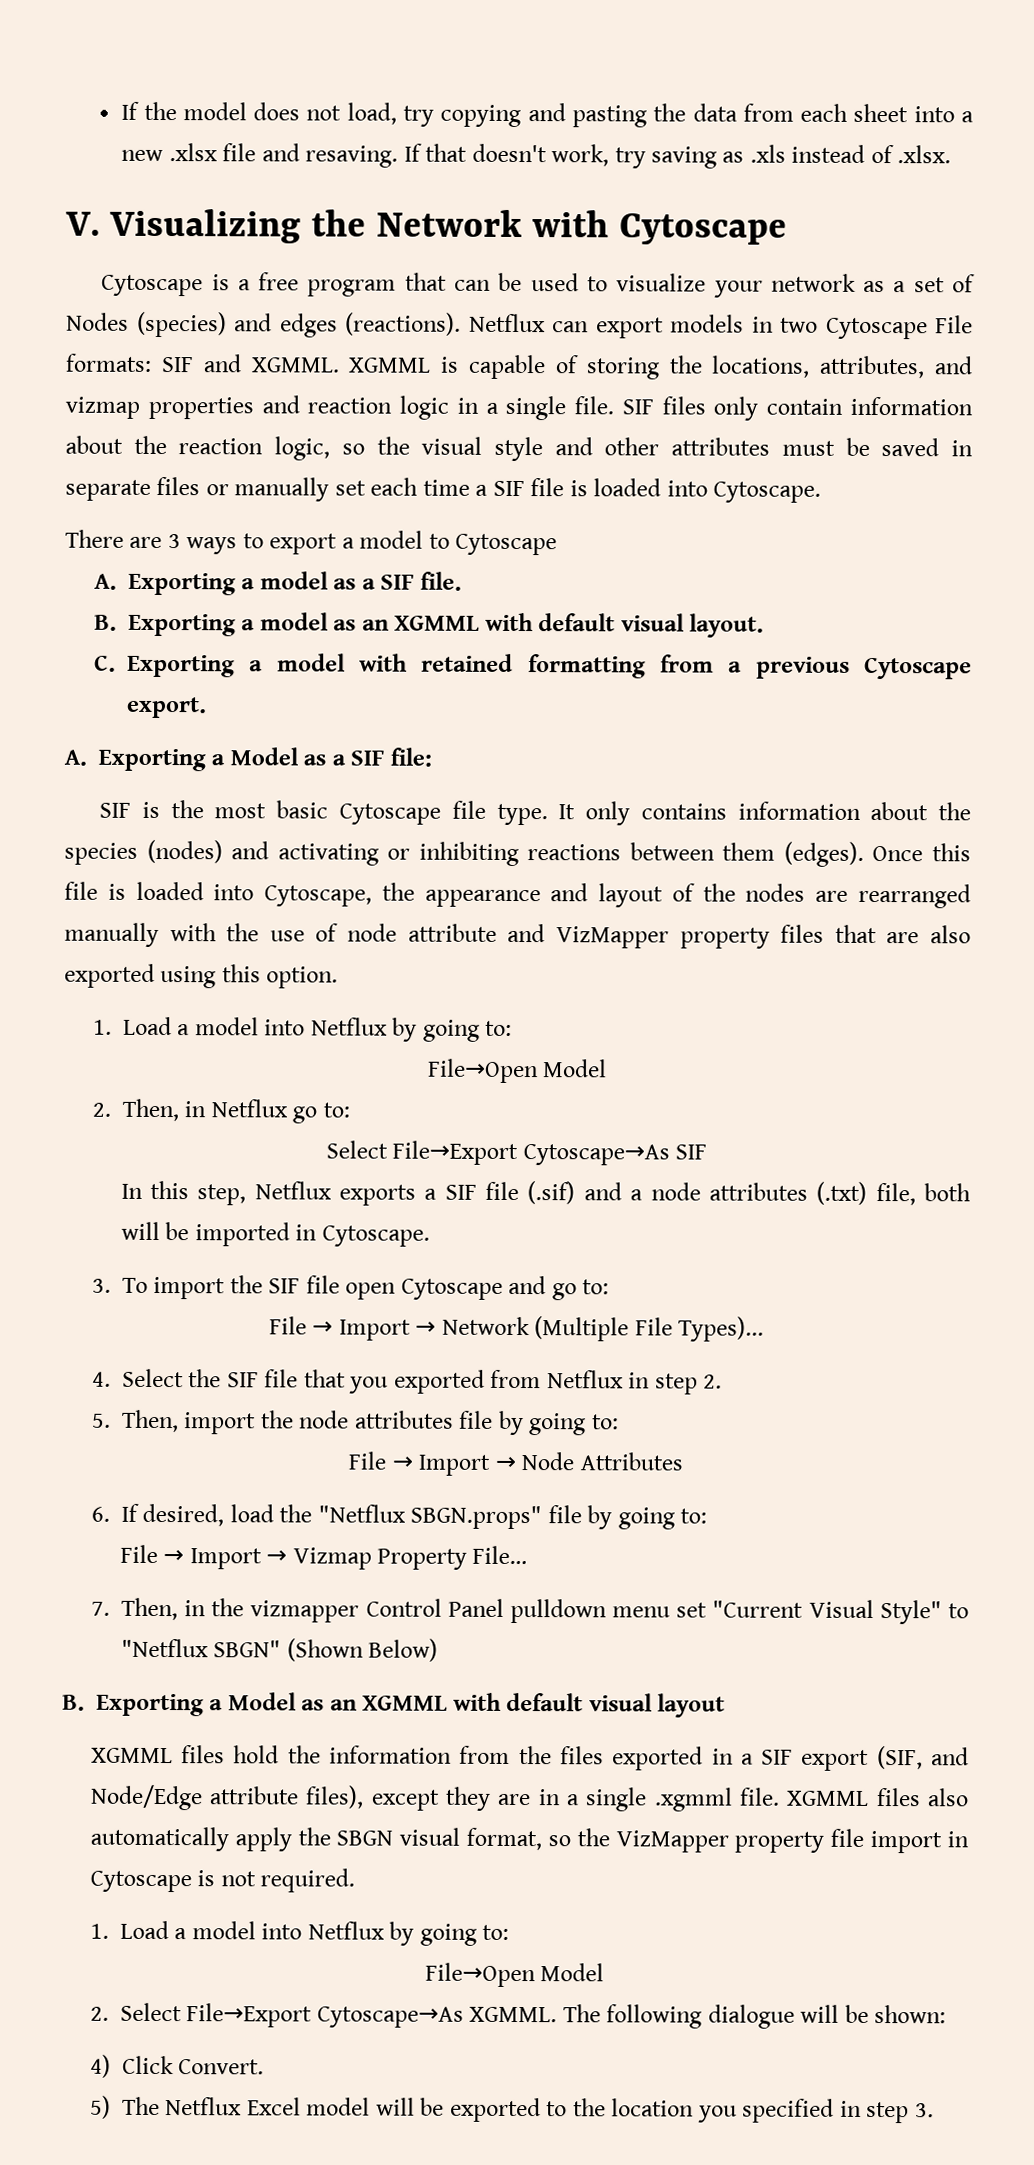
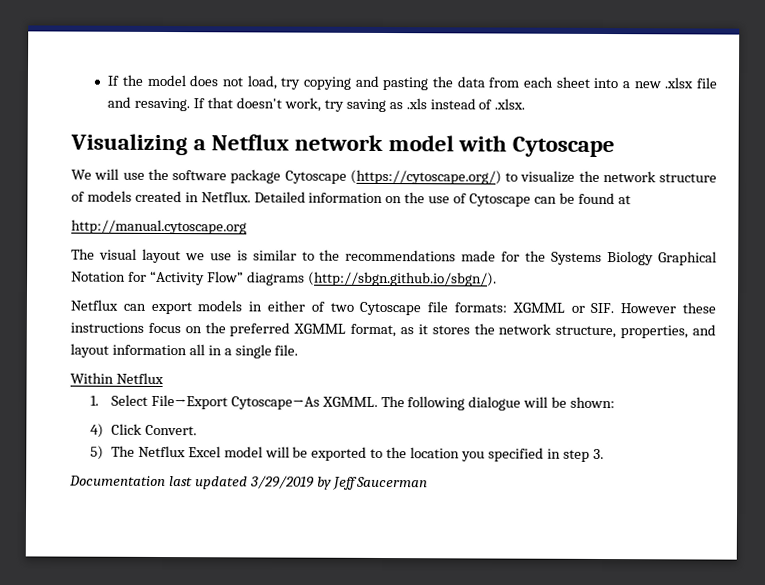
- V. Visualizing the Network with Cytoscape
- Cytoscape is a free program that can be used to visualize your network as a set of Nodes (species) and edges (reactions). Netflux can export models in two Cytoscape File formats: SIF and XGMML. XGMML is capable of storing the locations, attributes, and vizmap properties and reaction logic in a single file. SIF files only contain information about the reaction logic, so the visual style and other attributes must be saved in separate files or manually set each time a SIF file is loaded into Cytoscape.
- There are 3 ways to export a model to Cytoscape
- A. Exporting a model as a SIF file.
- B. Exporting a model as an XGMML with default visual layout.
- C. Exporting a model with retained formatting from a previous Cytoscape export.
- A. Exporting a Model as a SIF file:
- SIF is the most basic Cytoscape file type. It only contains information about the species (nodes) and activating or inhibiting reactions between them (edges). Once this file is loaded into Cytoscape, the appearance and layout of the nodes are rearranged manually with the use of node attribute and VizMapper property files that are also exported using this option.
- 1. Load a model into Netflux by going to:
- File→Open Model
- 2. Then, in Netflux go to:
- Select File→Export Cytoscape→As SIF
- In this step, Netflux exports a SIF file (.sif) and a node attributes (.txt) file, both will be imported in Cytoscape.
- 3. To import the SIF file open Cytoscape and go to:
- File → Import → Network (Multiple File Types)...
- 4. Select the SIF file that you exported from Netflux in step 2.
- 5. Then, import the node attributes file by going to:
- File → Import → Node Attributes
- 6. If desired, load the "Netflux SBGN.props" file by going to:
- File → Import → Vizmap Property File…
- 7. Then, in the vizmapper Control Panel pulldown menu set "Current Visual Style" to "Netflux SBGN" (Shown Below)
- B. Exporting a Model as an XGMML with default visual layout
- XGMML files hold the information from the files exported in a SIF export (SIF, and Node/Edge attribute files), except they are in a single .xgmml file. XGMML files also automatically apply the SBGN visual format, so the VizMapper property file import in Cytoscape is not required.
- 1. Load a model into Netflux by going to:
- File→Open Model
- 2. Select File→Export Cytoscape→As XGMML.
+ Visualizing a Netflux network model with Cytoscape
+ We will use the software package Cytoscape (https://cytoscape.org/) to visualize the network structure of models created in Netflux. Detailed information on the use of Cytoscape can be found at
+ http://manual.cytoscape.org
+ The visual layout we use is similar to the recommendations made for the Systems Biology Graphical Notation for “Activity Flow” diagrams (http://sbgn.github.io/sbgn/).
+ Netflux can export models in either of two Cytoscape file formats: XGMML or SIF. However these instructions focus on the preferred XGMML format, as it stores the network structure, properties, and layout information all in a single file.
+ Within Netflux
+ 1. Select File→Export Cytoscape→As XGMML.
+ Documentation last updated 3/29/2019 by Jeff Saucerman

